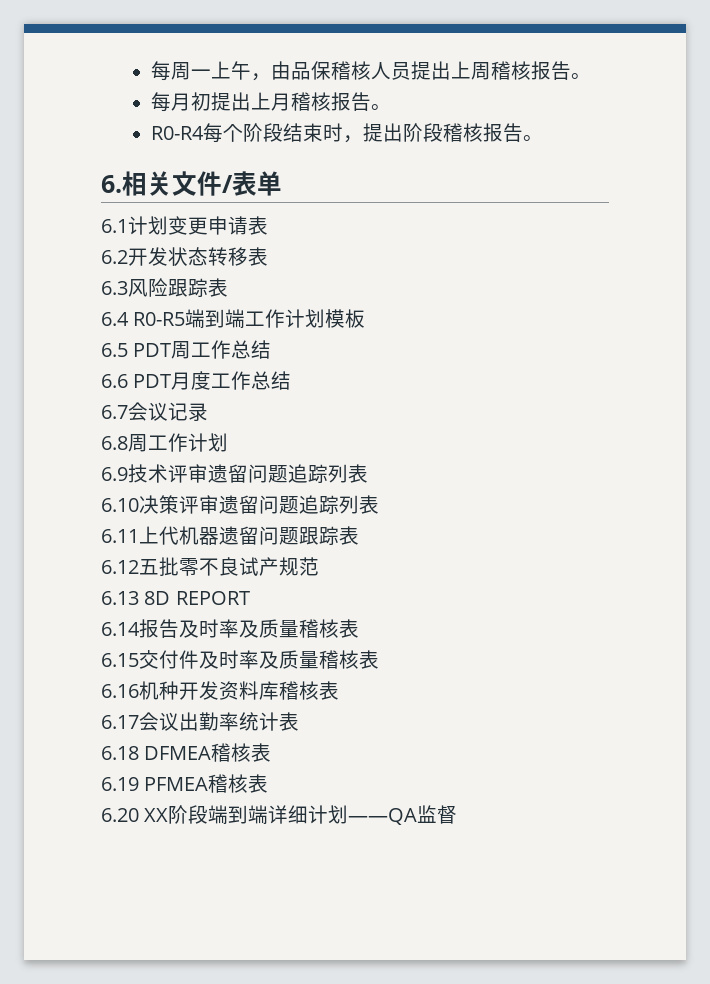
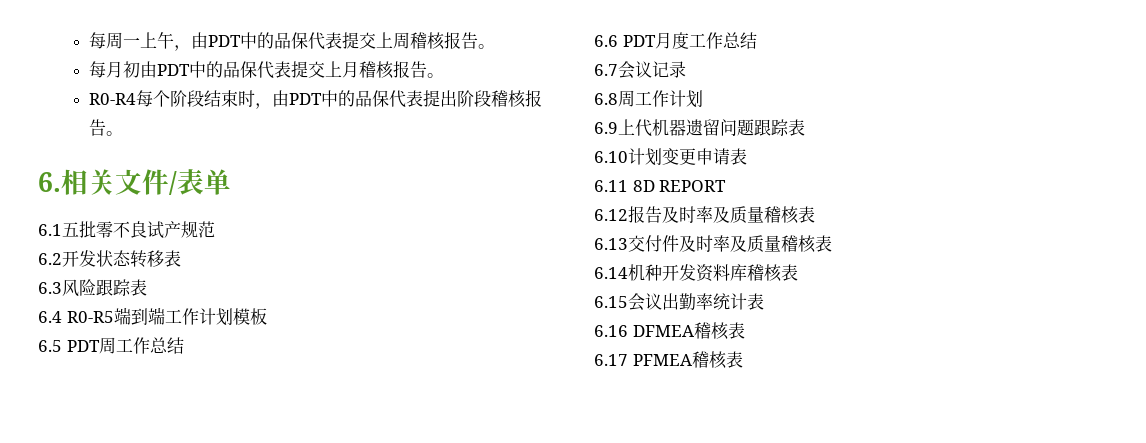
- 每周一上午，由品保稽核人员提出上周稽核报告。
+ 每周一上午，由PDT中的品保代表提交上周稽核报告。
- 每月初提出上月稽核报告。
+ 每月初由PDT中的品保代表提交上月稽核报告。
- R0-R4每个阶段结束时，提出阶段稽核报告。
+ R0-R4每个阶段结束时，由PDT中的品保代表提出阶段稽核报告。
- 6.1计划变更申请表
+ 6.1五批零不良试产规范
- 6.9技术评审遗留问题追踪列表
- 6.10决策评审遗留问题追踪列表
- 6.11上代机器遗留问题跟踪表
+ 6.9上代机器遗留问题跟踪表
- 6.12五批零不良试产规范
- 6.13 8D REPORT
+ 6.10计划变更申请表
+ 6.11 8D REPORT
- 6.14报告及时率及质量稽核表
+ 6.12报告及时率及质量稽核表
- 6.15交付件及时率及质量稽核表
+ 6.13交付件及时率及质量稽核表
- 6.16机种开发资料库稽核表
+ 6.14机种开发资料库稽核表
- 6.17会议出勤率统计表
+ 6.15会议出勤率统计表
- 6.18 DFMEA稽核表
+ 6.16 DFMEA稽核表
- 6.19 PFMEA稽核表
+ 6.17 PFMEA稽核表
- 6.20 XX阶段端到端详细计划——QA监督

